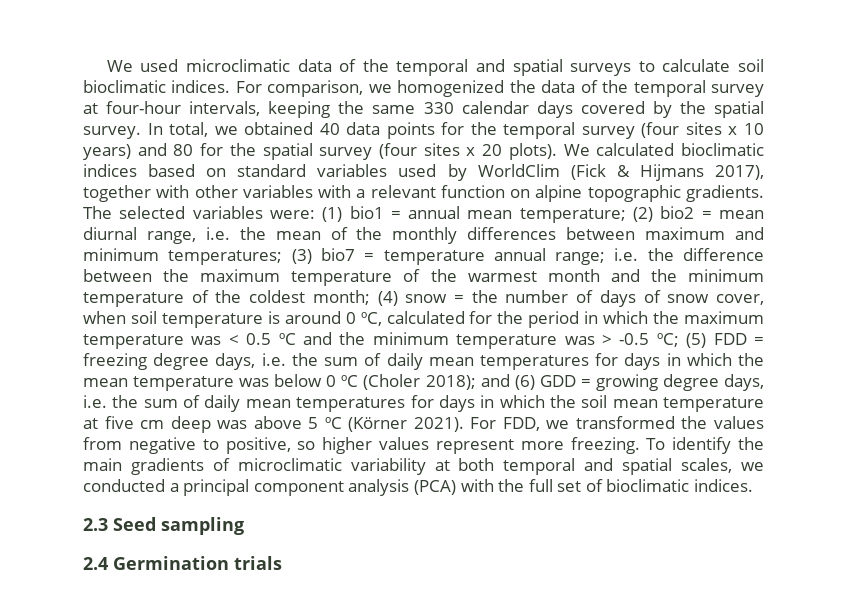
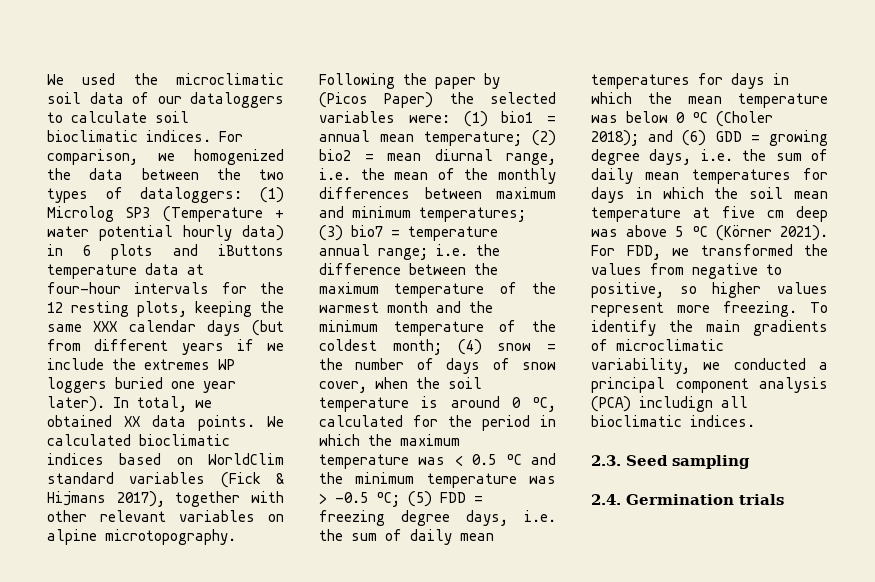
- We used microclimatic data of the temporal and spatial surveys to calculate soil bioclimatic indices.
+ We used the microclimatic soil data of our dataloggers to calculate soil bioclimatic indices.
- For comparison, we homogenized the data of the temporal survey at four-hour intervals, keeping the same 330 calendar days covered by the spatial survey. In total, we obtained 40 data points for the temporal survey (four sites x 10 years) and 80 for the spatial survey (four sites x 20 plots).
+ For comparison, we homogenized the data between the two types of dataloggers: (1) Microlog SP3 (Temperature + water potential hourly data) in 6 plots and iButtons temperature data at four-hour intervals for the 12 resting plots, keeping the same XXX calendar days (but from different years if we include the extremes WP loggers buried one year later). In total, we obtained XX data points.
- We calculated bioclimatic indices based on standard variables used by WorldClim (Fick & Hijmans 2017), together with other variables with a relevant function on alpine topographic gradients. The selected variables were:
+ We calculated bioclimatic indices based on WorldClim standard variables (Fick & Hijmans 2017), together with other relevant variables on alpine microtopography. Following the paper by (Picos Paper) the selected variables were:
- (4) snow = the number of days of snow cover, when soil temperature is around 0 ºC, calculated for the period in which the maximum temperature was < 0.5 ºC and the minimum temperature was > -0.5 ºC;
+ (4) snow = the number of days of snow cover, when the soil temperature is around 0 ºC, calculated for the period in which the maximum temperature was < 0.5 ºC and the minimum temperature was > -0.5 ºC;
- To identify the main gradients of microclimatic variability at both temporal and spatial scales, we conducted a principal component analysis (PCA) with the full set of bioclimatic indices.
+ To identify the main gradients of microclimatic variability, we conducted a principal component analysis (PCA) includign all bioclimatic indices.
- 2.3 Seed sampling
+ 2.3. Seed sampling
- 2.4 Germination trials
+ 2.4. Germination trials

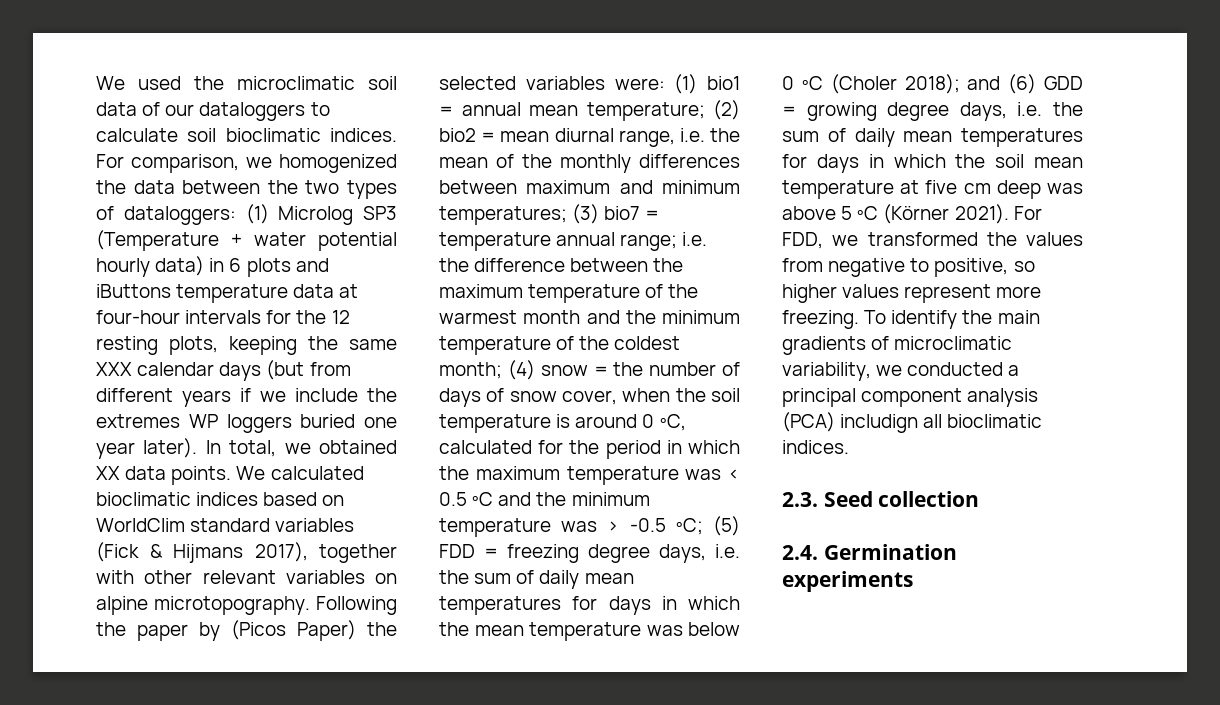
- 2.3. Seed sampling
+ 2.3. Seed collection
- 2.4. Germination trials
+ 2.4. Germination experiments

